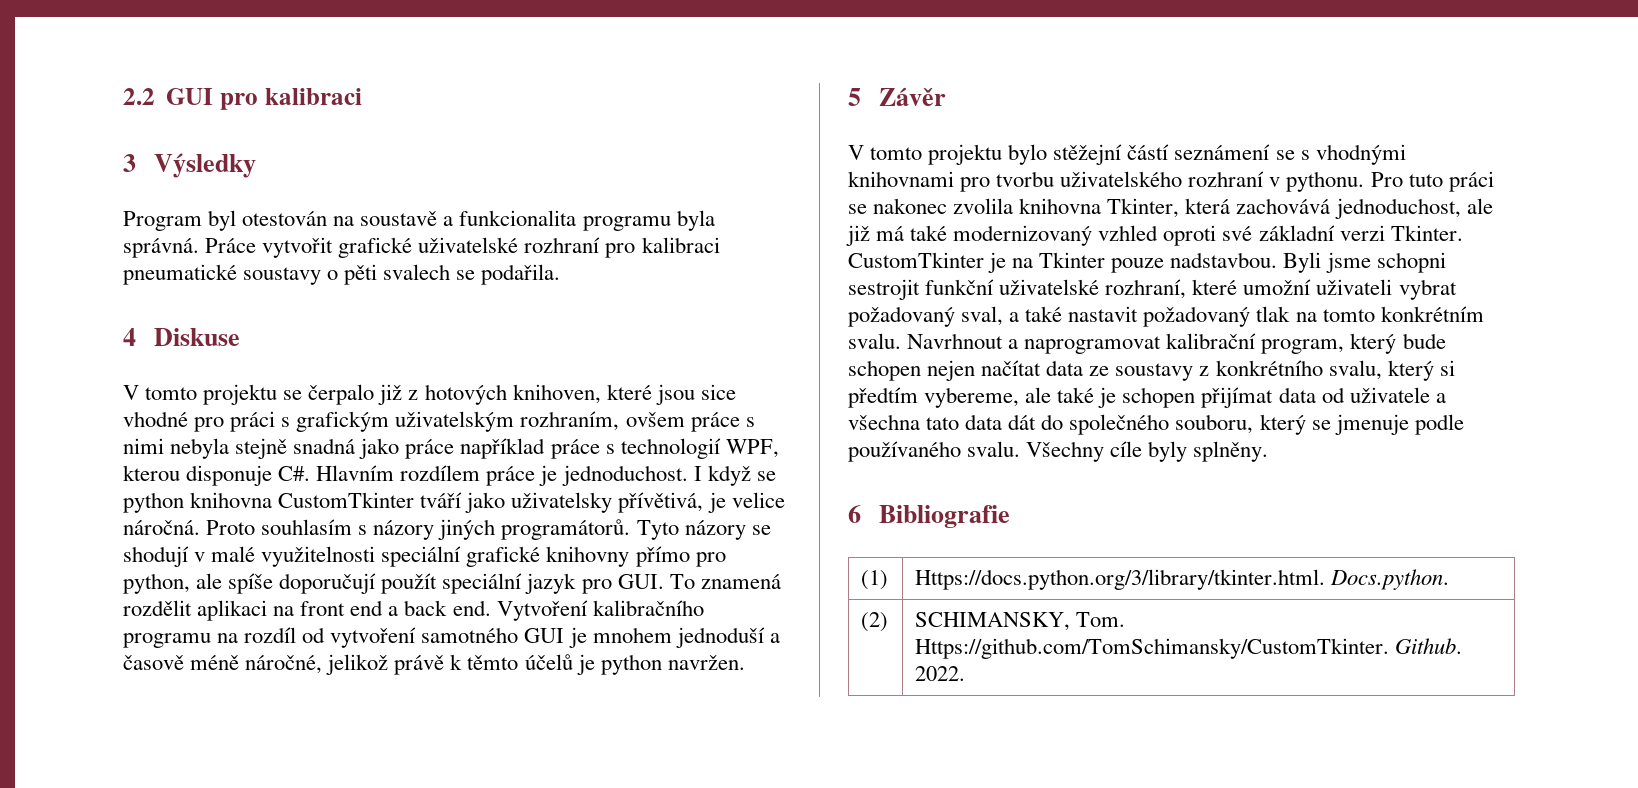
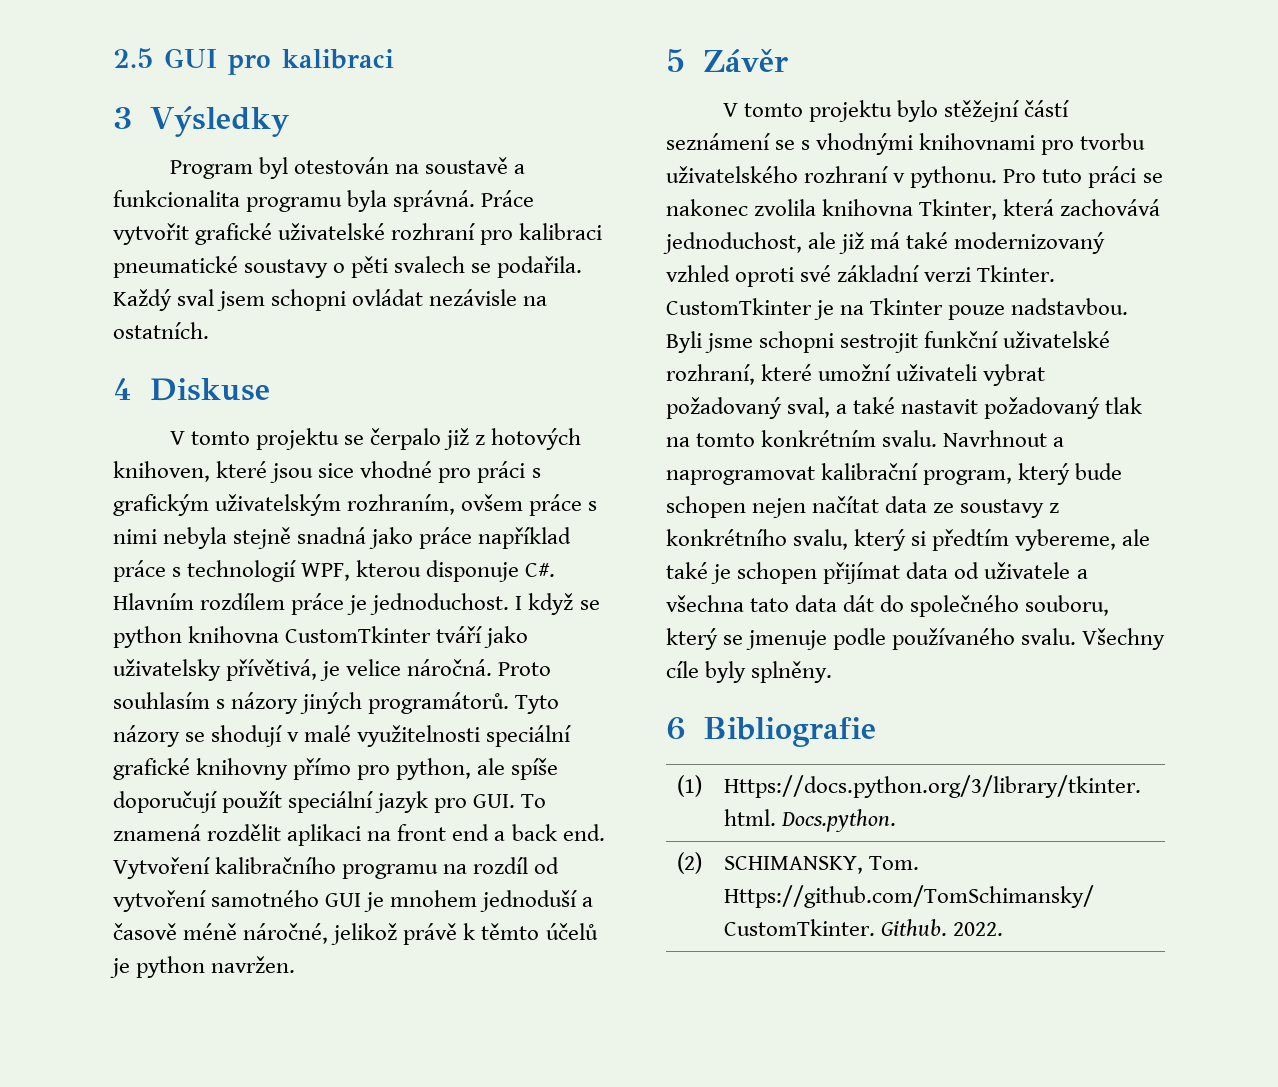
- 2.2 GUI pro kalibraci
+ 2.5 GUI pro kalibraci
+ Každý sval jsem schopni ovládat nezávisle na ostatních.

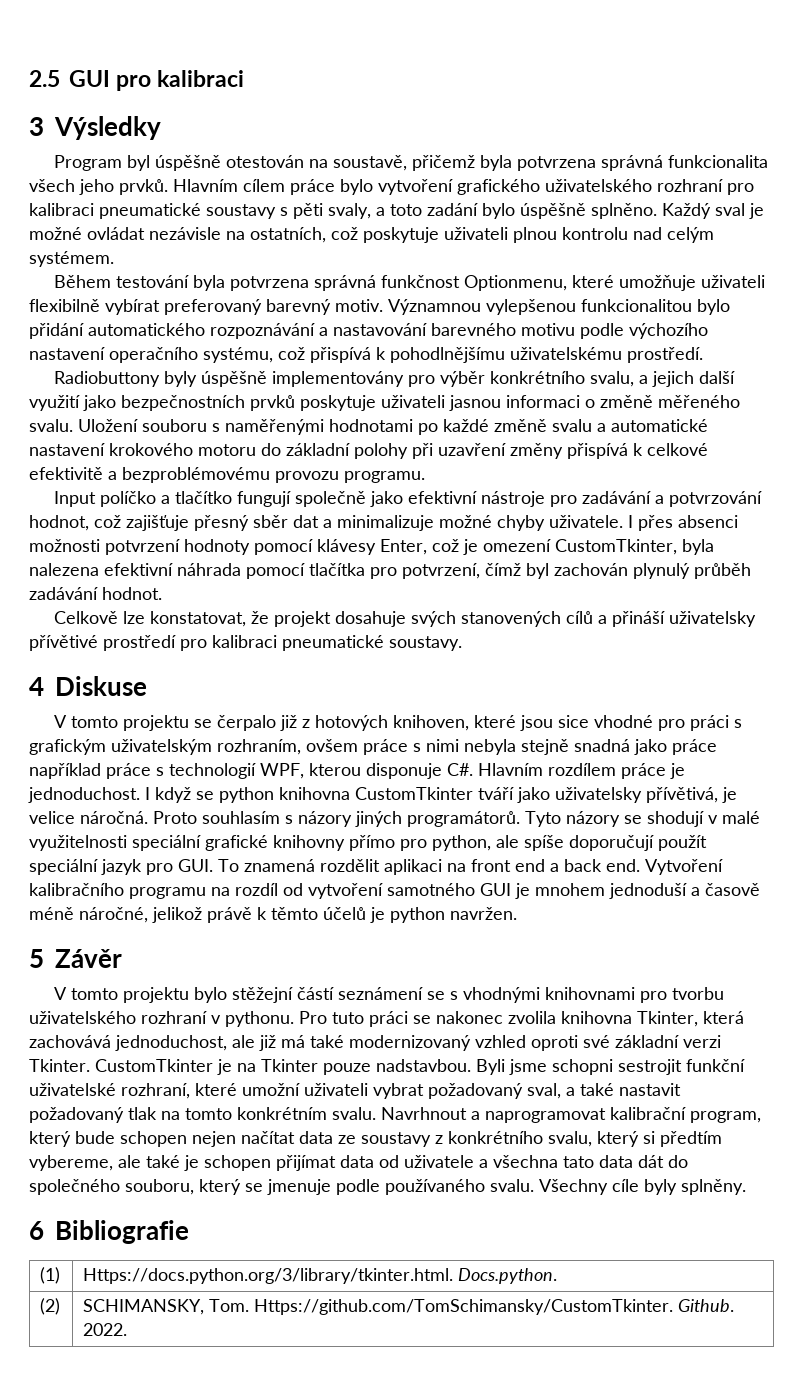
- Program byl otestován na soustavě a funkcionalita programu byla správná. Práce vytvořit grafické uživatelské rozhraní pro kalibraci pneumatické soustavy o pěti svalech se podařila. Každý sval jsem schopni ovládat nezávisle na ostatních.
+ Program byl úspěšně otestován na soustavě, přičemž byla potvrzena správná funkcionalita všech jeho prvků. Hlavním cílem práce bylo vytvoření grafického uživatelského rozhraní pro kalibraci pneumatické soustavy s pěti svaly, a toto zadání bylo úspěšně splněno. Každý sval je možné ovládat nezávisle na ostatních, což poskytuje uživateli plnou kontrolu nad celým systémem.
+ Během testování byla potvrzena správná funkčnost Optionmenu, které umožňuje uživateli flexibilně vybírat preferovaný barevný motiv. Významnou vylepšenou funkcionalitou bylo přidání automatického rozpoznávání a nastavování barevného motivu podle výchozího nastavení operačního systému, což přispívá k pohodlnějšímu uživatelskému prostředí.
+ Radiobuttony byly úspěšně implementovány pro výběr konkrétního svalu, a jejich další využití jako bezpečnostních prvků poskytuje uživateli jasnou informaci o změně měřeného svalu. Uložení souboru s naměřenými hodnotami po každé změně svalu a automatické nastavení krokového motoru do základní polohy při uzavření změny přispívá k celkové efektivitě a bezproblémovému provozu programu.
+ Input políčko a tlačítko fungují společně jako efektivní nástroje pro zadávání a potvrzování hodnot, což zajišťuje přesný sběr dat a minimalizuje možné chyby uživatele. I přes absenci možnosti potvrzení hodnoty pomocí klávesy Enter, což je omezení CustomTkinter, byla nalezena efektivní náhrada pomocí tlačítka pro potvrzení, čímž byl zachován plynulý průběh zadávání hodnot.
+ Celkově lze konstatovat, že projekt dosahuje svých stanovených cílů a přináší uživatelsky přívětivé prostředí pro kalibraci pneumatické soustavy.

